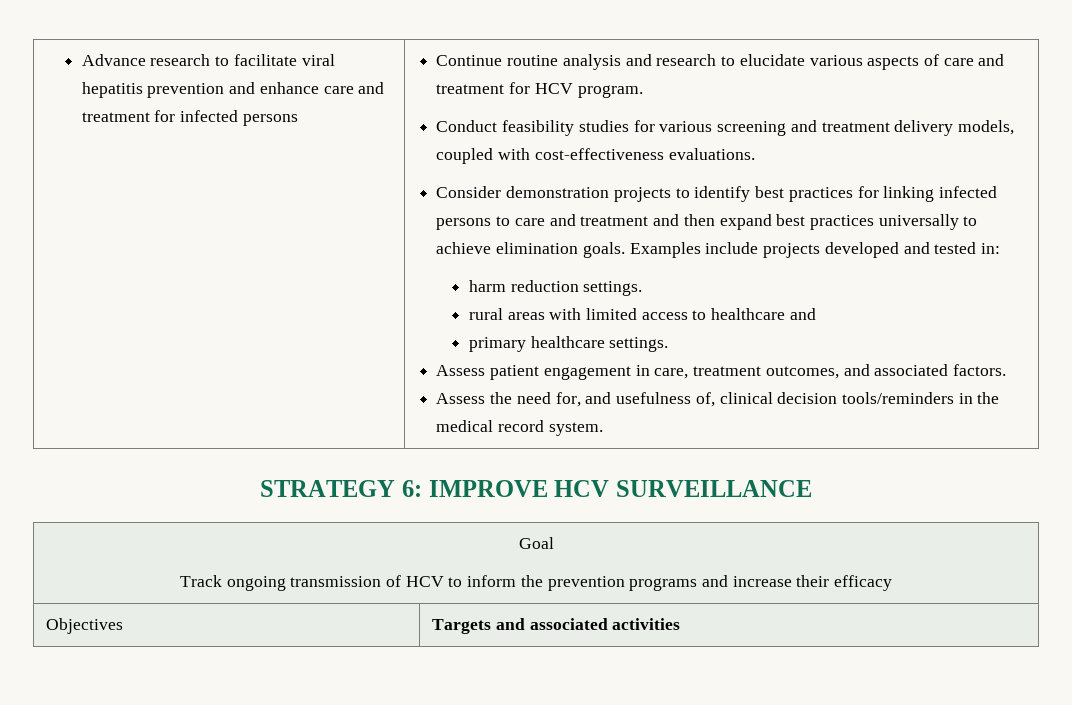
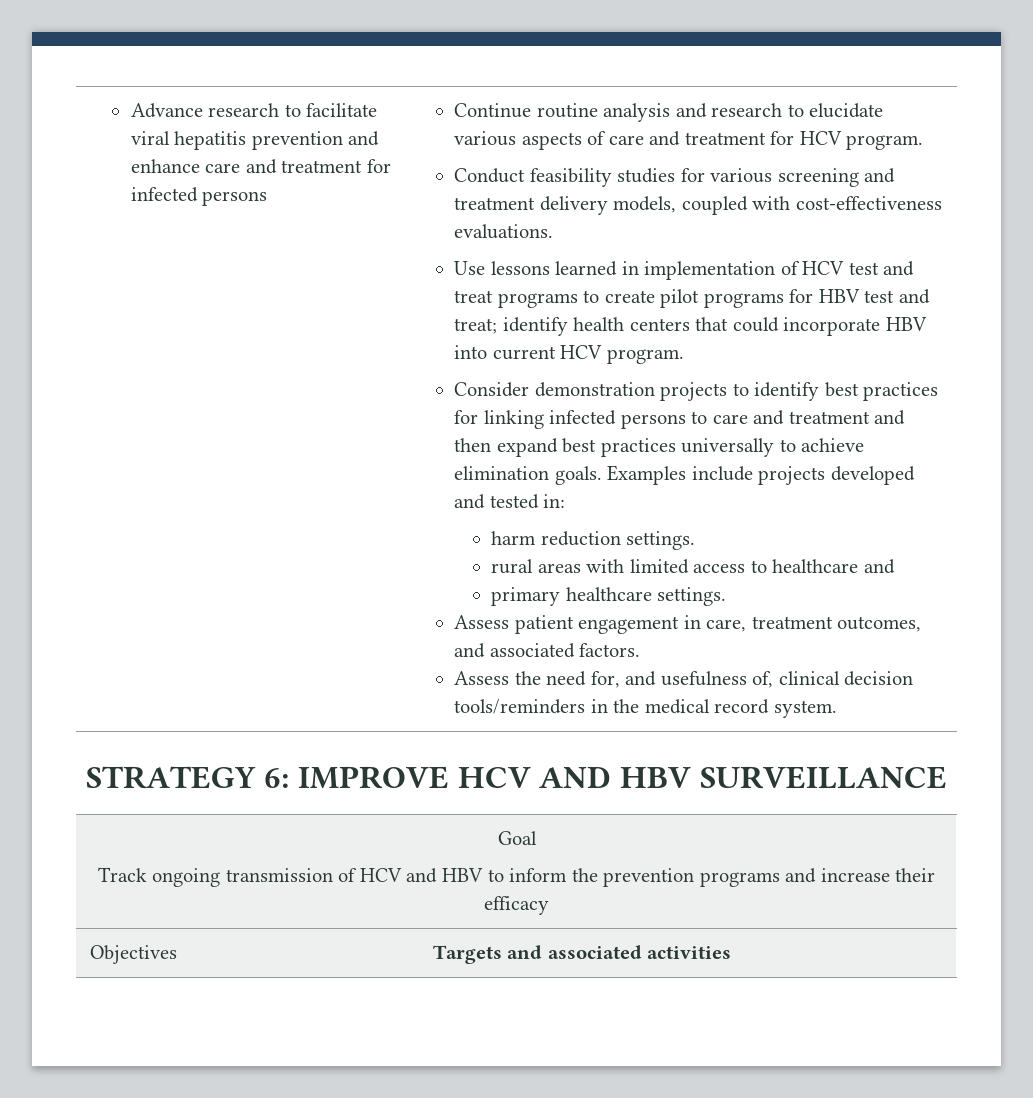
+ Use lessons learned in implementation of HCV test and treat programs to create pilot programs for HBV test and treat; identify health centers that could incorporate HBV into current HCV program.
- STRATEGY 6: IMPROVE HCV SURVEILLANCE
+ STRATEGY 6: IMPROVE HCV AND HBV SURVEILLANCE
  Goal
- Track ongoing transmission of HCV to inform the prevention programs and increase their efficacy
+ Track ongoing transmission of HCV and HBV to inform the prevention programs and increase their efficacy

